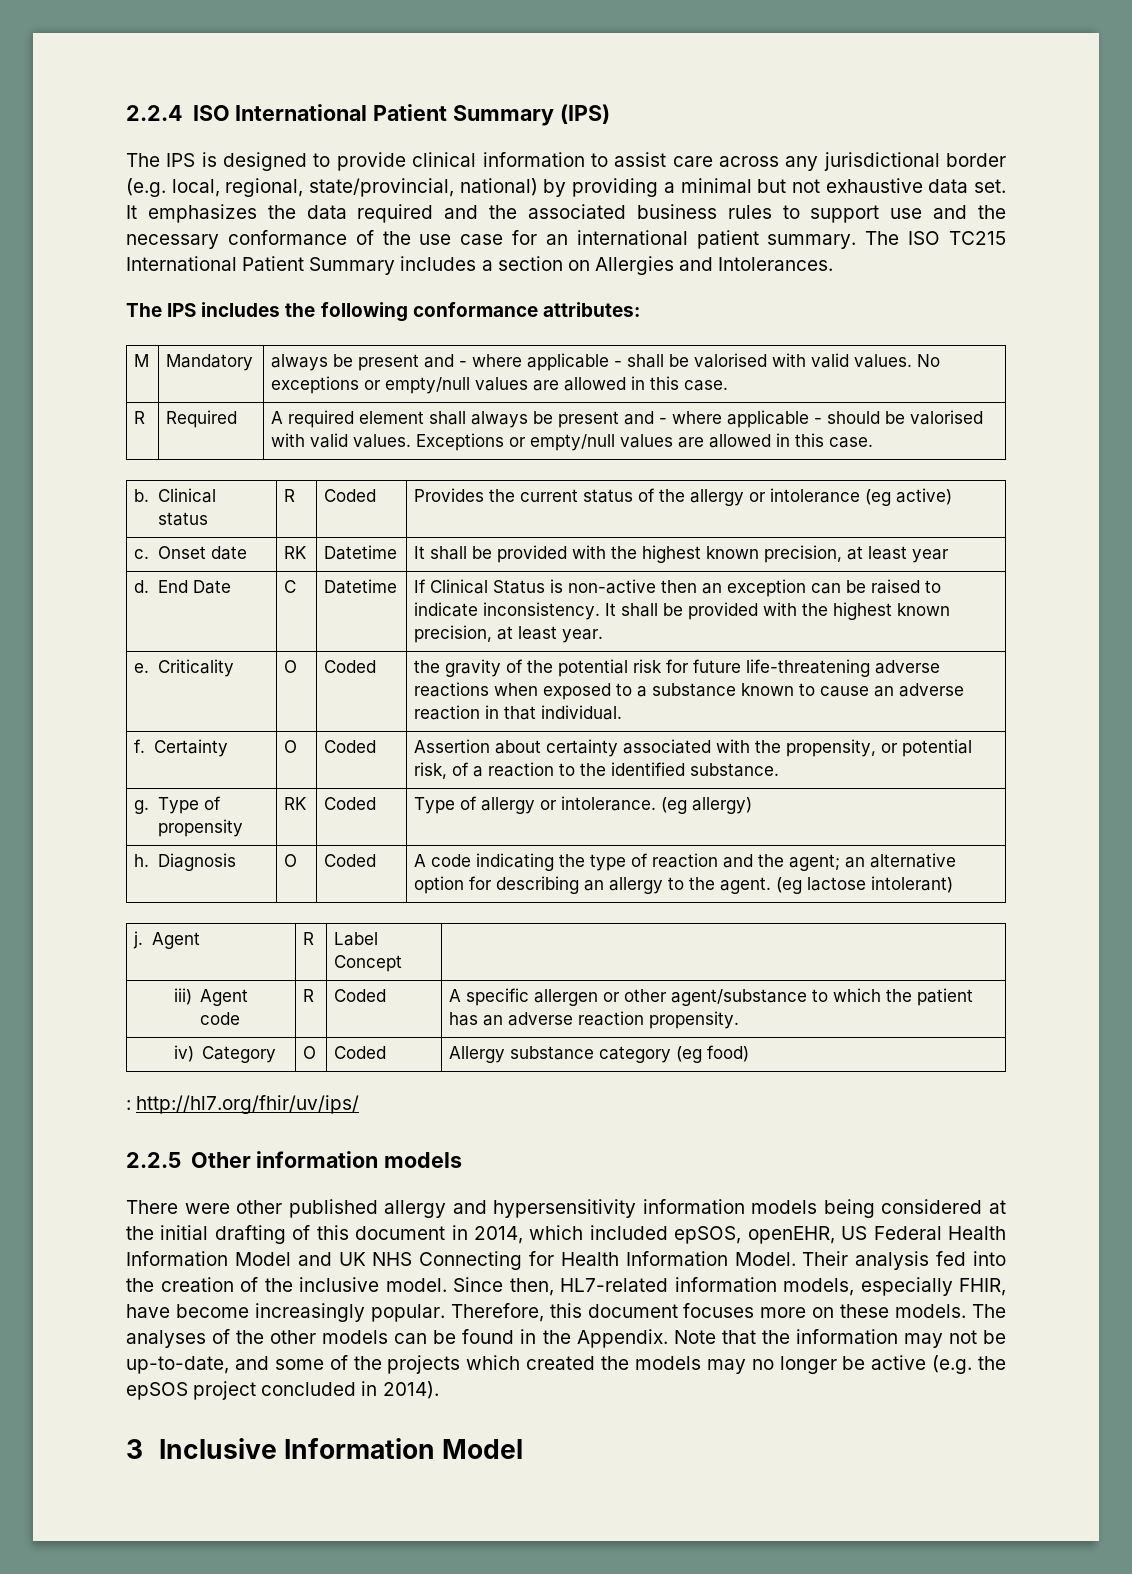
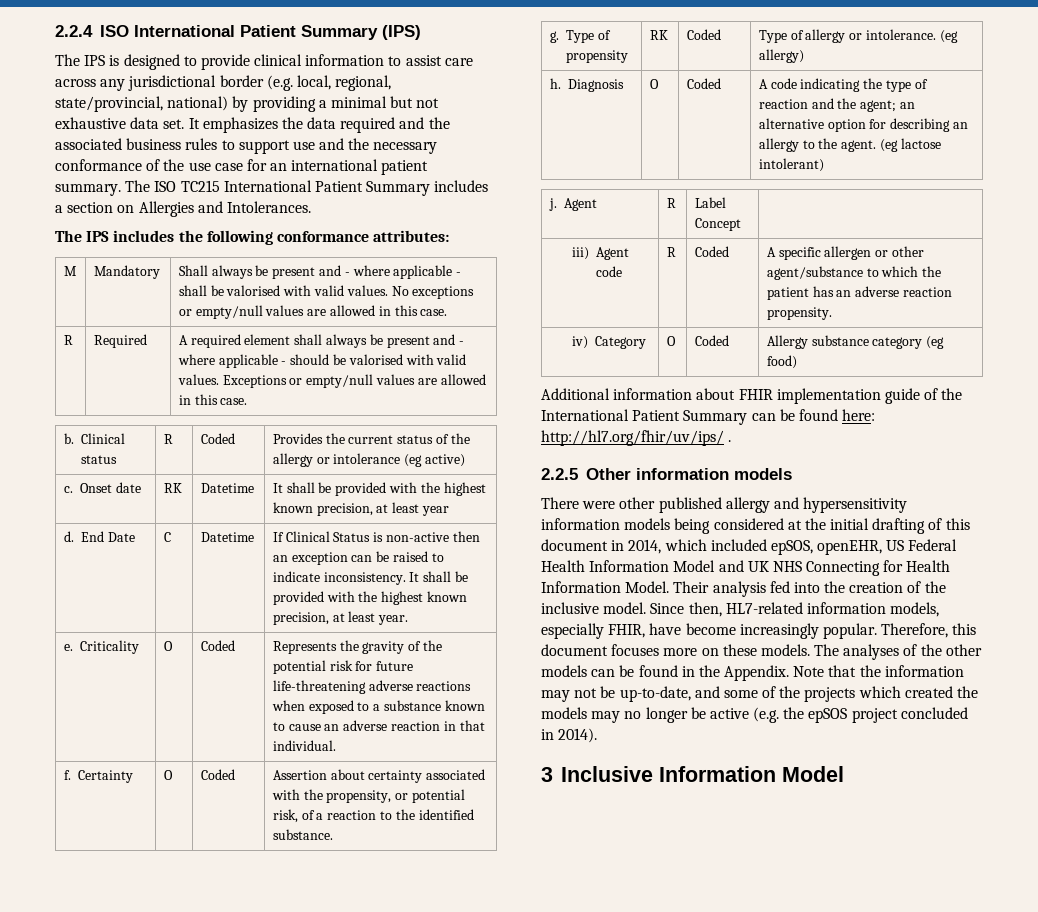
- M | Mandatory | always be present and - where applicable - shall be valorised with valid values. No exceptions or empty/null values are allowed in this case.
+ M | Mandatory | Shall always be present and - where applicable - shall be valorised with valid values. No exceptions or empty/null values are allowed in this case.
- e. Criticality | O | Coded | the gravity of the potential risk for future life-threatening adverse reactions when exposed to a substance known to cause an adverse reaction in that individual.
+ e. Criticality | O | Coded | Represents the gravity of the potential risk for future life-threatening adverse reactions when exposed to a substance known to cause an adverse reaction in that individual.
- : http://hl7.org/fhir/uv/ips/
+ Additional information about FHIR implementation guide of the International Patient Summary can be found here: http://hl7.org/fhir/uv/ips/ .

